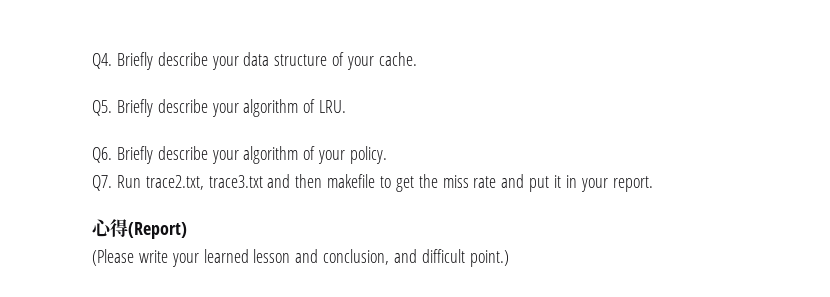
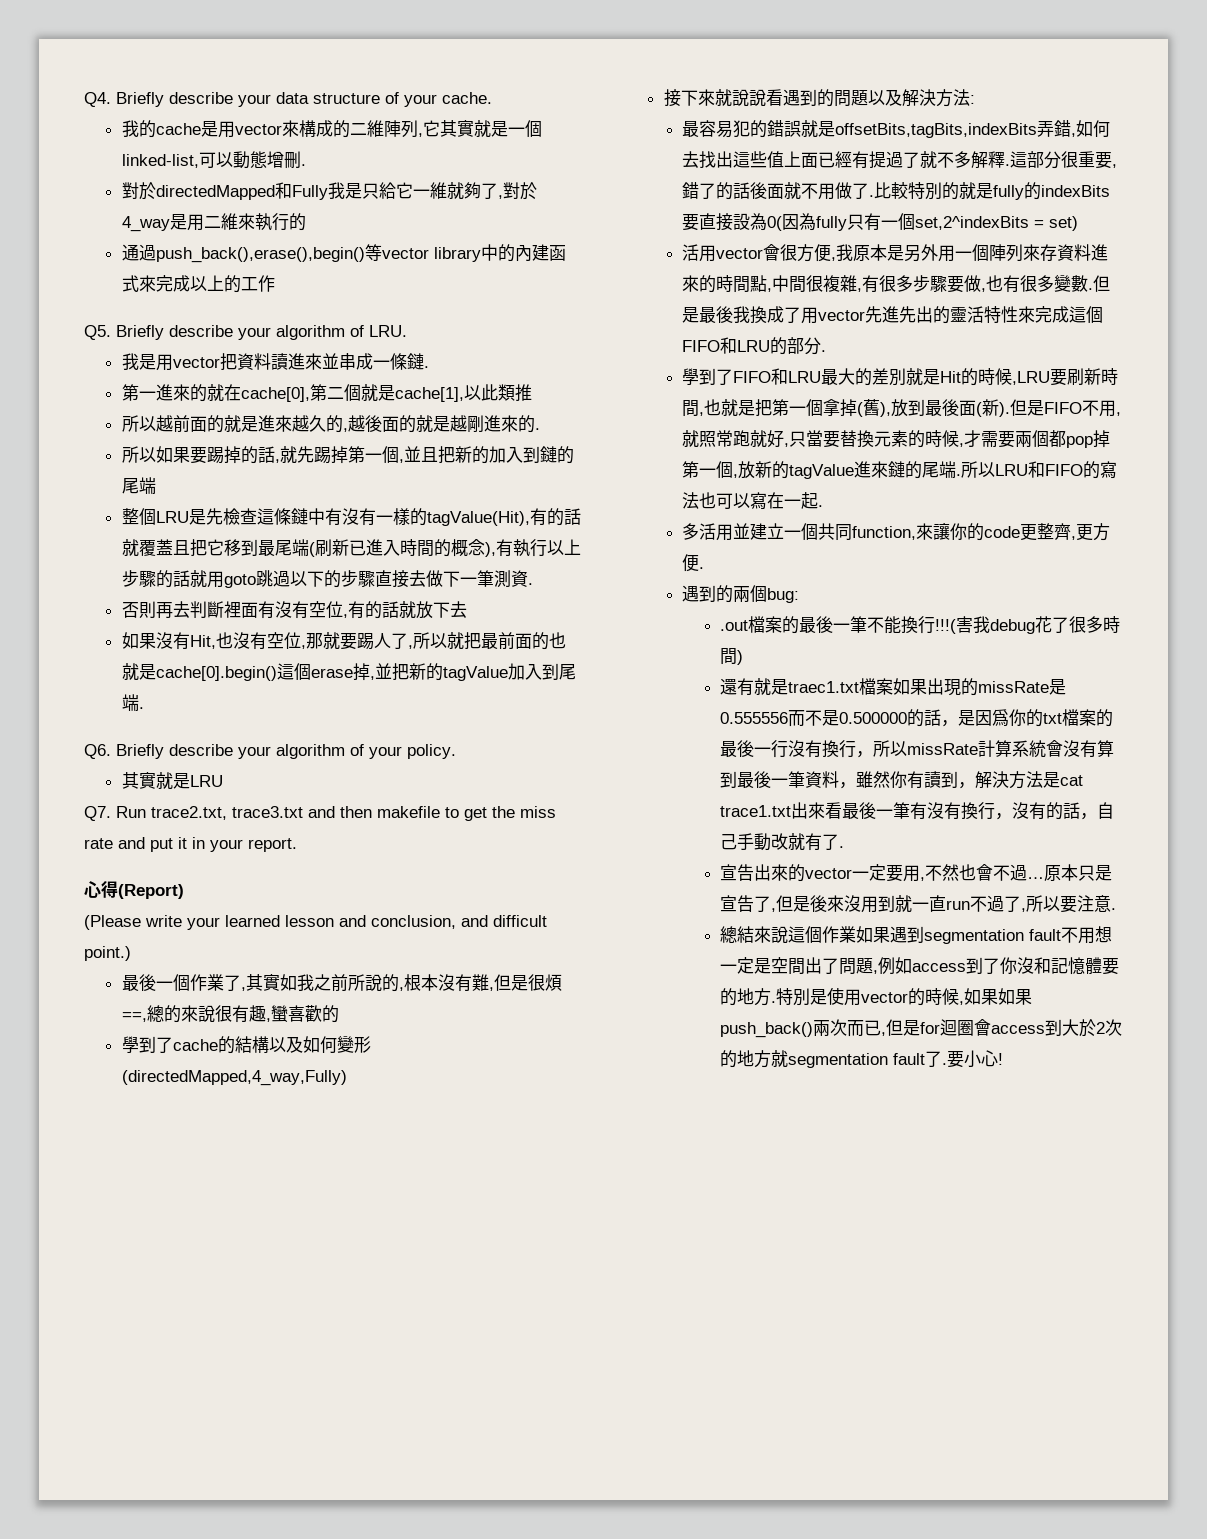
+ 我的cache是用vector來構成的二維陣列,它其實就是一個linked-list,可以動態增刪.
+ 對於directedMapped和Fully我是只給它一維就夠了,對於4_way是用二維來執行的
+ 通過push_back(),erase(),begin()等vector library中的內建函式來完成以上的工作
+ 我是用vector把資料讀進來並串成一條鏈.
+ 第一進來的就在cache[0],第二個就是cache[1],以此類推
+ 所以越前面的就是進來越久的,越後面的就是越剛進來的.
+ 所以如果要踢掉的話,就先踢掉第一個,並且把新的加入到鏈的尾端
+ 整個LRU是先檢查這條鏈中有沒有一樣的tagValue(Hit),有的話就覆蓋且把它移到最尾端(刷新已進入時間的概念),有執行以上步驟的話就用goto跳過以下的步驟直接去做下一筆測資.
+ 否則再去判斷裡面有沒有空位,有的話就放下去
+ 如果沒有Hit,也沒有空位,那就要踢人了,所以就把最前面的也就是cache[0].begin()這個erase掉,並把新的tagValue加入到尾端.
+ 其實就是LRU
+ 最後一個作業了,其實如我之前所說的,根本沒有難,但是很煩==,總的來說很有趣,蠻喜歡的
+ 學到了cache的結構以及如何變形(directedMapped,4_way,Fully)
+ 接下來就說說看遇到的問題以及解決方法:
+ 最容易犯的錯誤就是offsetBits,tagBits,indexBits弄錯,如何去找出這些值上面已經有提過了就不多解釋.這部分很重要,錯了的話後面就不用做了.比較特別的就是fully的indexBits要直接設為0(因為fully只有一個set,2^indexBits = set)
+ 活用vector會很方便,我原本是另外用一個陣列來存資料進來的時間點,中間很複雜,有很多步驟要做,也有很多變數.但是最後我換成了用vector先進先出的靈活特性來完成這個FIFO和LRU的部分.
+ 學到了FIFO和LRU最大的差別就是Hit的時候,LRU要刷新時間,也就是把第一個拿掉(舊),放到最後面(新).但是FIFO不用,就照常跑就好,只當要替換元素的時候,才需要兩個都pop掉第一個,放新的tagValue進來鏈的尾端.所以LRU和FIFO的寫法也可以寫在一起.
+ 多活用並建立一個共同function,來讓你的code更整齊,更方便.
+ 遇到的兩個bug:
+ .out檔案的最後一筆不能換行!!!(害我debug花了很多時間)
+ 還有就是traec1.txt檔案如果出現的missRate是0.555556而不是0.500000的話，是因爲你的txt檔案的最後一行沒有換行，所以missRate計算系統會沒有算到最後一筆資料，雖然你有讀到，解決方法是cat trace1.txt出來看最後一筆有沒有換行，沒有的話，自己手動改就有了.
+ 宣告出來的vector一定要用,不然也會不過…原本只是宣告了,但是後來沒用到就一直run不過了,所以要注意.
+ 總結來說這個作業如果遇到segmentation fault不用想一定是空間出了問題,例如access到了你沒和記憶體要的地方.特別是使用vector的時候,如果如果push_back()兩次而已,但是for迴圈會access到大於2次的地方就segmentation fault了.要小心!

